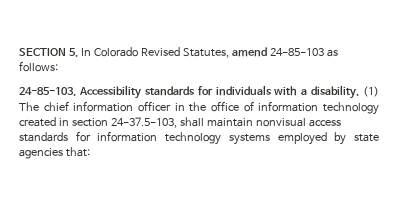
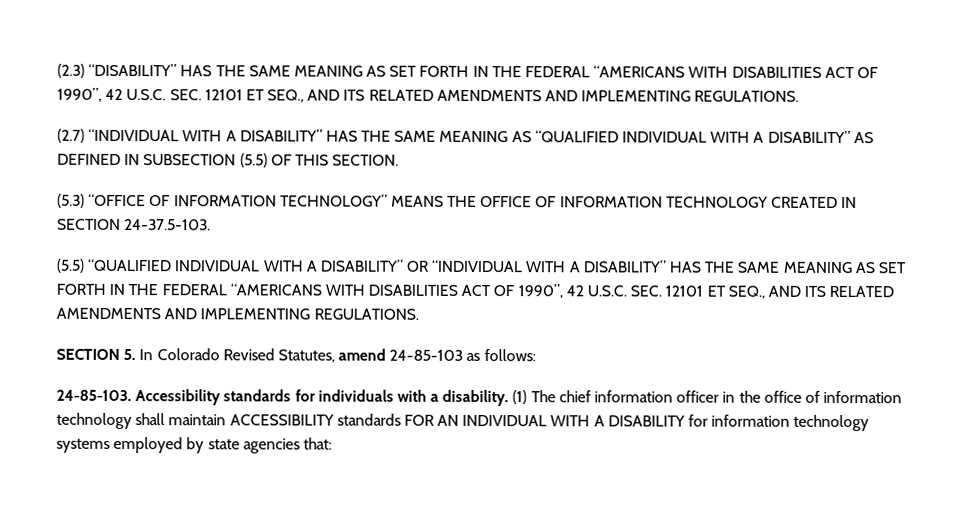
+ (2.3) “DISABILITY” HAS THE SAME MEANING AS SET FORTH IN THE FEDERAL “AMERICANS WITH DISABILITIES ACT OF 1990”, 42 U.S.C. SEC. 12101 ET SEQ., AND ITS RELATED AMENDMENTS AND IMPLEMENTING REGULATIONS.
+ (2.7) “INDIVIDUAL WITH A DISABILITY” HAS THE SAME MEANING AS “QUALIFIED INDIVIDUAL WITH A DISABILITY” AS DEFINED IN SUBSECTION (5.5) OF THIS SECTION.
+ (5.3) “OFFICE OF INFORMATION TECHNOLOGY” MEANS THE OFFICE OF INFORMATION TECHNOLOGY CREATED IN SECTION 24-37.5-103.
+ (5.5) “QUALIFIED INDIVIDUAL WITH A DISABILITY” OR “INDIVIDUAL WITH A DISABILITY” HAS THE SAME MEANING AS SET FORTH IN THE FEDERAL “AMERICANS WITH DISABILITIES ACT OF 1990”, 42 U.S.C. SEC. 12101 ET SEQ., AND ITS RELATED AMENDMENTS AND IMPLEMENTING REGULATIONS.
- (1) The chief information officer in the office of information technology created in section 24-37.5-103, shall maintain nonvisual access standards for information technology systems employed by state agencies that:
+ (1) The chief information officer in the office of information technology shall maintain ACCESSIBILITY standards FOR AN INDIVIDUAL WITH A DISABILITY for information technology systems employed by state agencies that:

